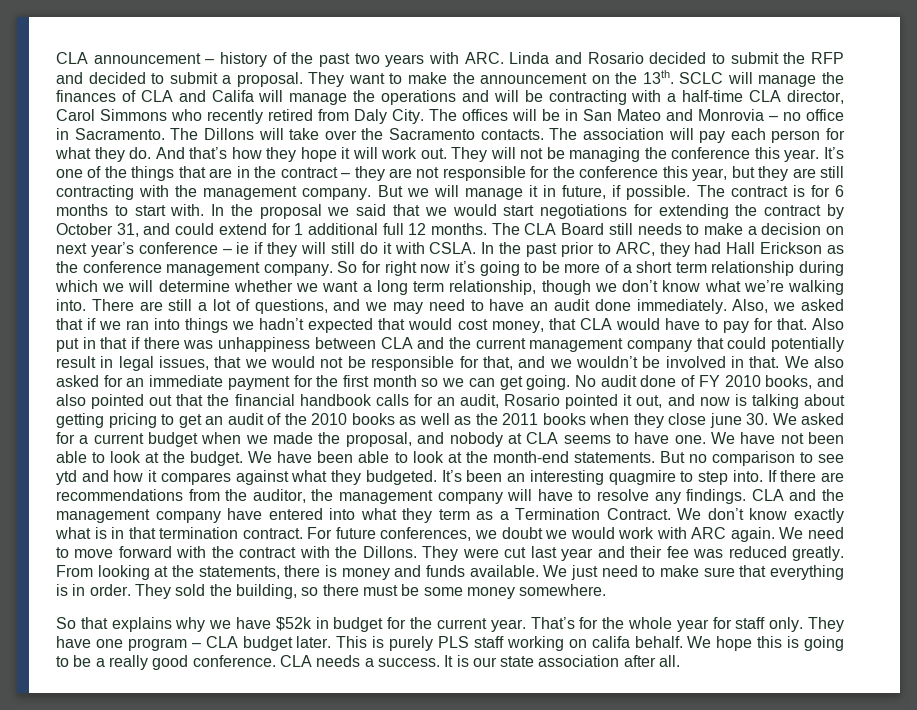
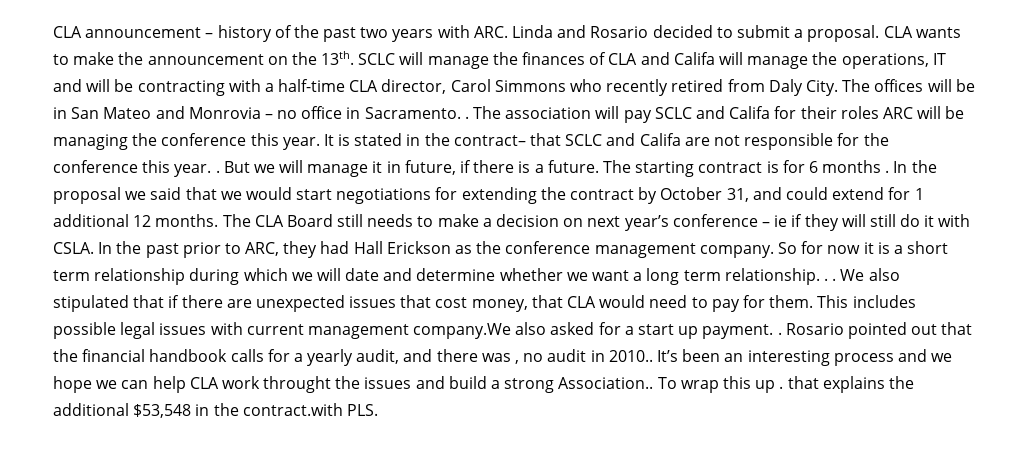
- CLA announcement – history of the past two years with ARC. Linda and Rosario decided to submit the RFP and decided to submit a proposal. They want to make the announcement on the 13th.
+ CLA announcement – history of the past two years with ARC. Linda and Rosario decided to submit a proposal. CLA wants to make the announcement on the 13th.
- SCLC will manage the finances of CLA and Califa will manage the operations and will be contracting with a half-time CLA director, Carol Simmons who recently retired from Daly City.
+ SCLC will manage the finances of CLA and Califa will manage the operations, IT and will be contracting with a half-time CLA director, Carol Simmons who recently retired from Daly City.
- The offices will be in San Mateo and Monrovia – no office in Sacramento. The Dillons will take over the Sacramento contacts. The association will pay each person for what they do. And that’s how they hope it will work out. They will not be managing the conference this year.
+ The offices will be in San Mateo and Monrovia – no office in Sacramento. . The association will pay SCLC and Califa for their roles ARC will be managing the conference this year.
- It’s one of the things that are in the contract – they are not responsible for the conference this year, but they are still contracting with the management company.
+ It is stated in the contract– that SCLC and Califa are not responsible for the conference this year. .
- But we will manage it in future, if possible. The contract is for 6 months to start with.
+ But we will manage it in future, if there is a future. The starting contract is for 6 months .
- In the proposal we said that we would start negotiations for extending the contract by October 31, and could extend for 1 additional full 12 months.
+ In the proposal we said that we would start negotiations for extending the contract by October 31, and could extend for 1 additional 12 months.
- So for right now it’s going to be more of a short term relationship during which we will determine whether we want a long term relationship, though we don’t know what we’re walking into. There are still a lot of questions, and we may need to have an audit done immediately. Also, we asked that if we ran into things we hadn’t expected that would cost money, that CLA would have to pay for that. Also put in that if there was unhappiness between CLA and the current management company that could potentially result in legal issues, that we would not be responsible for that, and we wouldn’t be involved in that. We also asked for an immediate payment for the first month so we can get going. No audit done of FY 2010 books, and also pointed out that the financial handbook calls for an audit, Rosario pointed it out, and now is talking about getting pricing to get an audit of the 2010 books as well as the 2011 books when they close june 30. We asked for a current budget when we made the proposal, and nobody at CLA seems to have one. We have not been able to look at the budget. We have been able to look at the month-end statements. But no comparison to see ytd and how it compares against what they budgeted. It’s been an interesting quagmire to step into. If there are recommendations from the auditor, the management company will have to resolve any findings. CLA and the management company have entered into what they term as a Termination Contract. We don’t know exactly what is in that termination contract. For future conferences, we doubt we would work with ARC again. We need to move forward with the contract with the Dillons. They were cut last year and their fee was reduced greatly. From looking at the statements, there is money and funds available. We just need to make sure that everything is in order. They sold the building, so there must be some money somewhere.
- So that explains why we have $52k in budget for the current year. That’s for the whole year for staff only. They have one program – CLA budget later. This is purely PLS staff working on califa behalf. We hope this is going to be a really good conference. CLA needs a success. It is our state association after all.
+ So for now it is a short term relationship during which we will date and determine whether we want a long term relationship. . . We also stipulated that if there are unexpected issues that cost money, that CLA would need to pay for them. This includes possible legal issues with current management company.We also asked for a start up payment. . Rosario pointed out that the financial handbook calls for a yearly audit, and there was , no audit in 2010.. It’s been an interesting process and we hope we can help CLA work throught the issues and build a strong Association.. To wrap this up . that explains the additional $53,548 in the contract.with PLS.

